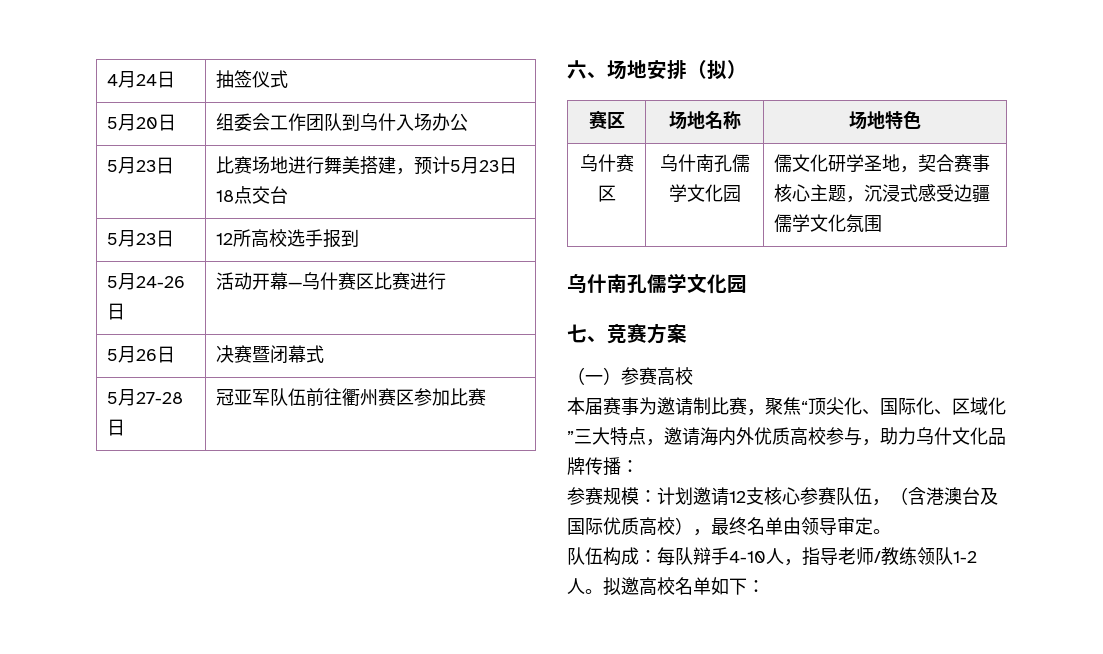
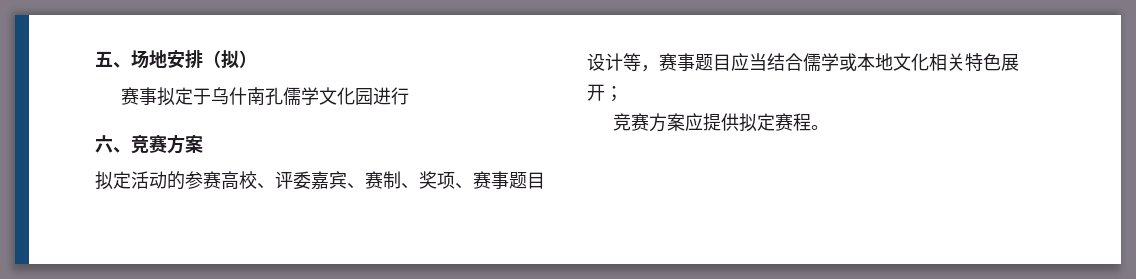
- 4月24日 | 抽签仪式
- 5月20日 | 组委会工作团队到乌什入场办公
- 5月23日 | 比赛场地进行舞美搭建，预计5月23日18点交台
- 5月23日 | 12所高校选手报到
- 5月24-26日 | 活动开幕—乌什赛区比赛进行
- 5月26日 | 决赛暨闭幕式
- 5月27-28日 | 冠亚军队伍前往衢州赛区参加比赛
- 六、场地安排（拟）
- 赛区 | 场地名称 | 场地特色
- 乌什赛区 | 乌什南孔儒学文化园 | 儒文化研学圣地，契合赛事核心主题，沉浸式感受边疆儒学文化氛围
- 乌什南孔儒学文化园
- 七、竞赛方案
+ 五、场地安排（拟）
+ 赛事拟定于乌什南孔儒学文化园进行
+ 六、竞赛方案
- （一）参赛高校
- 本届赛事为邀请制比赛，聚焦“顶尖化、国际化、区域化”三大特点，邀请海内外优质高校参与，助力乌什文化品牌传播：
- 参赛规模：计划邀请12支核心参赛队伍，（含港澳台及国际优质高校），最终名单由领导审定。
- 队伍构成：每队辩手4-10人，指导老师/教练领队1-2人。拟邀高校名单如下：
+ 拟定活动的参赛高校、评委嘉宾、赛制、奖项、赛事题目设计等，赛事题目应当结合儒学或本地文化相关特色展开；
+ 竞赛方案应提供拟定赛程。

